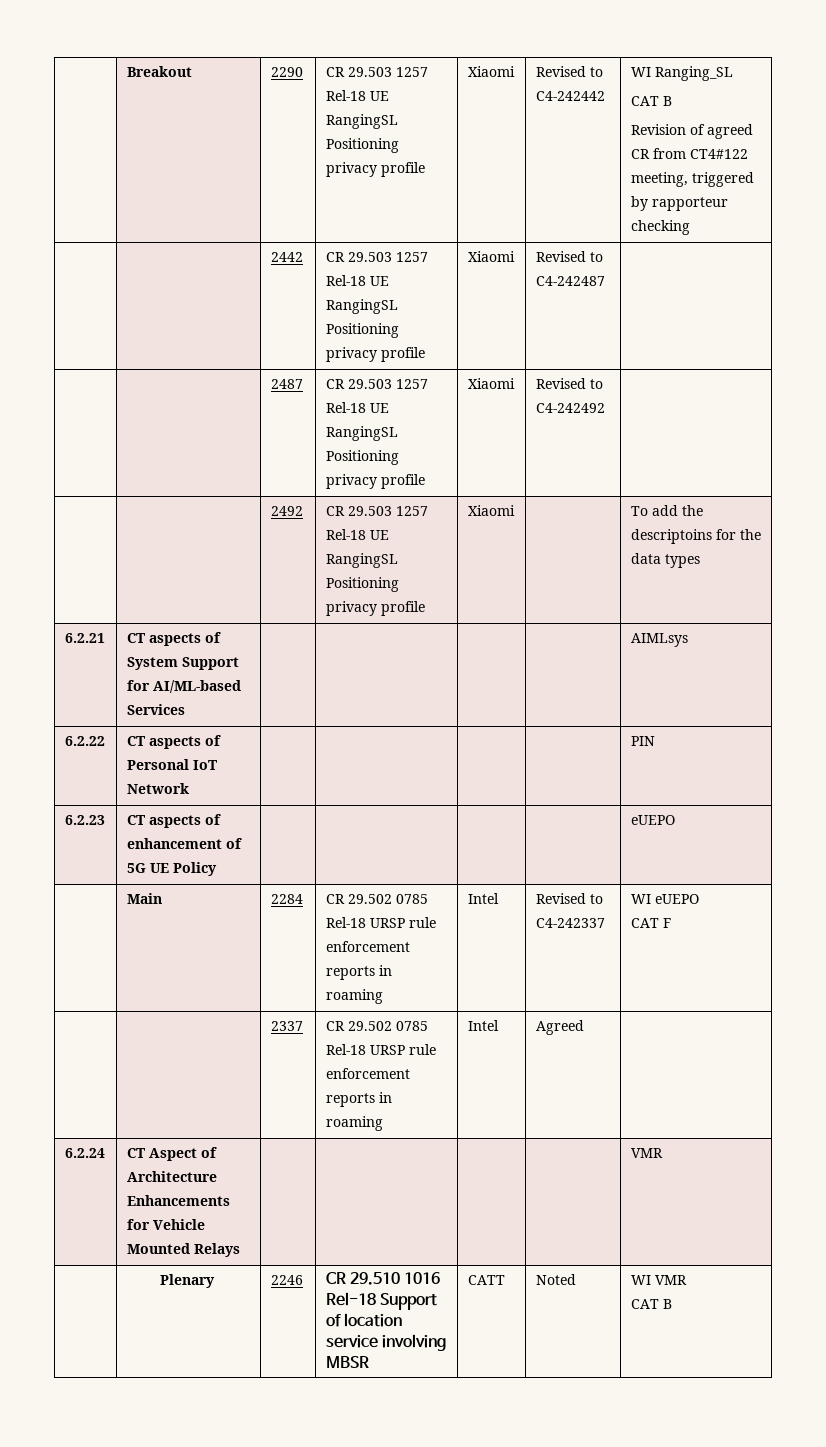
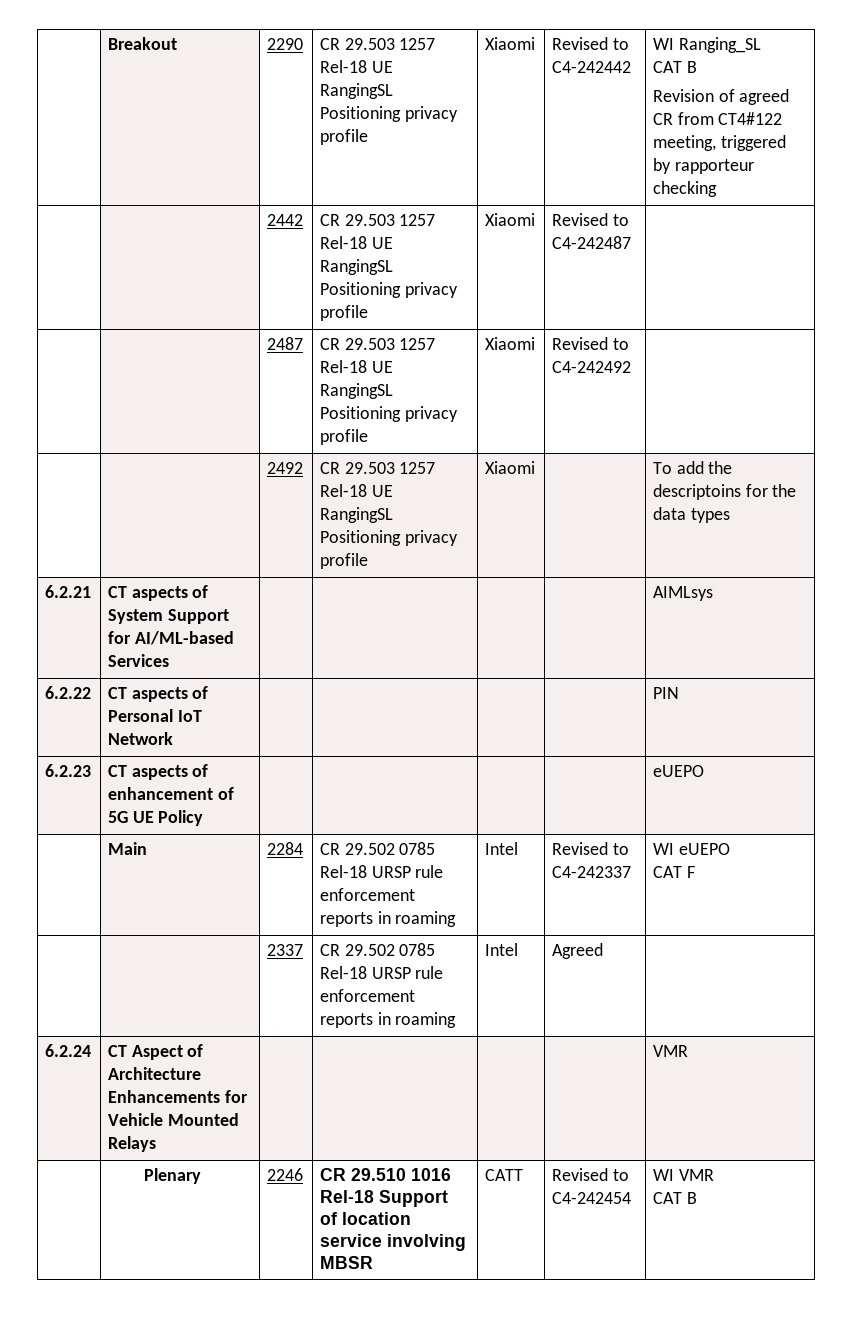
- | Plenary | 2246 | CR 29.510 1016 Rel-18 Support of location service involving MBSR | CATT | Noted | WI VMR
+ | Plenary | 2246 | CR 29.510 1016 Rel-18 Support of location service involving MBSR | CATT | Revised to C4-242454 | WI VMR

